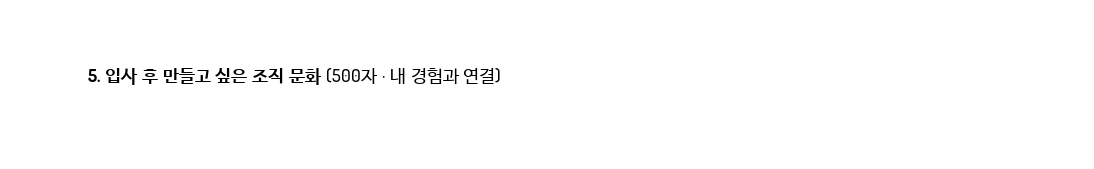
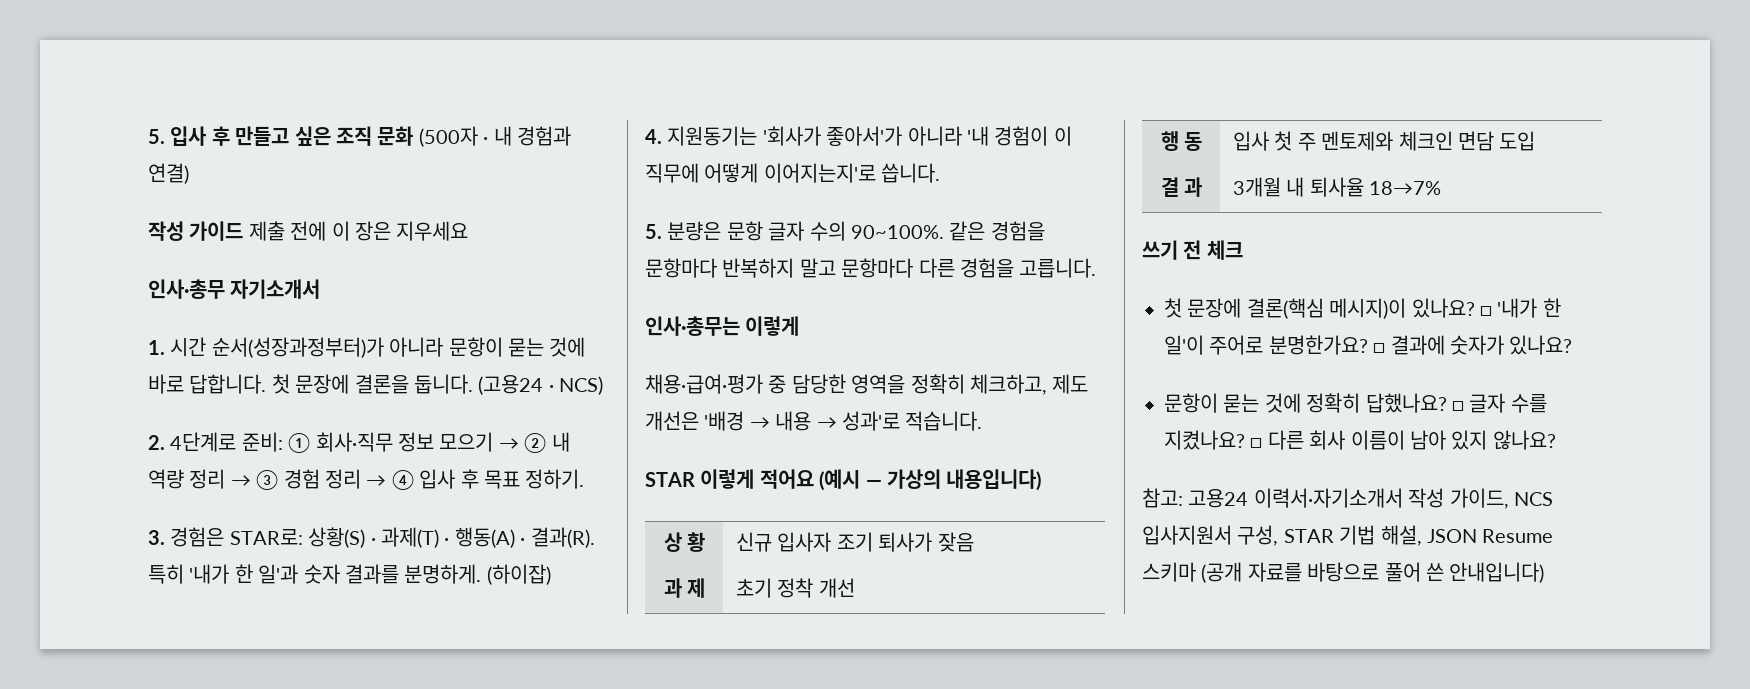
+ 작성 가이드 제출 전에 이 장은 지우세요
+ 인사·총무 자기소개서
+ 1. 시간 순서(성장과정부터)가 아니라 문항이 묻는 것에 바로 답합니다. 첫 문장에 결론을 둡니다. (고용24 · NCS)
+ 2. 4단계로 준비: ① 회사·직무 정보 모으기 → ② 내 역량 정리 → ③ 경험 정리 → ④ 입사 후 목표 정하기.
+ 3. 경험은 STAR로: 상황(S) · 과제(T) · 행동(A) · 결과(R). 특히 '내가 한 일'과 숫자 결과를 분명하게. (하이잡)
+ 4. 지원동기는 '회사가 좋아서'가 아니라 '내 경험이 이 직무에 어떻게 이어지는지'로 씁니다.
+ 5. 분량은 문항 글자 수의 90~100%. 같은 경험을 문항마다 반복하지 말고 문항마다 다른 경험을 고릅니다.
+ 인사·총무는 이렇게
+ 채용·급여·평가 중 담당한 영역을 정확히 체크하고, 제도 개선은 '배경 → 내용 → 성과'로 적습니다.
+ STAR 이렇게 적어요 (예시 — 가상의 내용입니다)
+ 상 황 | 신규 입사자 조기 퇴사가 잦음
+ 과 제 | 초기 정착 개선
+ 행 동 | 입사 첫 주 멘토제와 체크인 면담 도입
+ 결 과 | 3개월 내 퇴사율 18→7%
+ 쓰기 전 체크
+ 첫 문장에 결론(핵심 메시지)이 있나요? □ '내가 한 일'이 주어로 분명한가요? □ 결과에 숫자가 있나요?
+ 문항이 묻는 것에 정확히 답했나요? □ 글자 수를 지켰나요? □ 다른 회사 이름이 남아 있지 않나요?
+ 참고: 고용24 이력서·자기소개서 작성 가이드, NCS 입사지원서 구성, STAR 기법 해설, JSON Resume 스키마 (공개 자료를 바탕으로 풀어 쓴 안내입니다)

